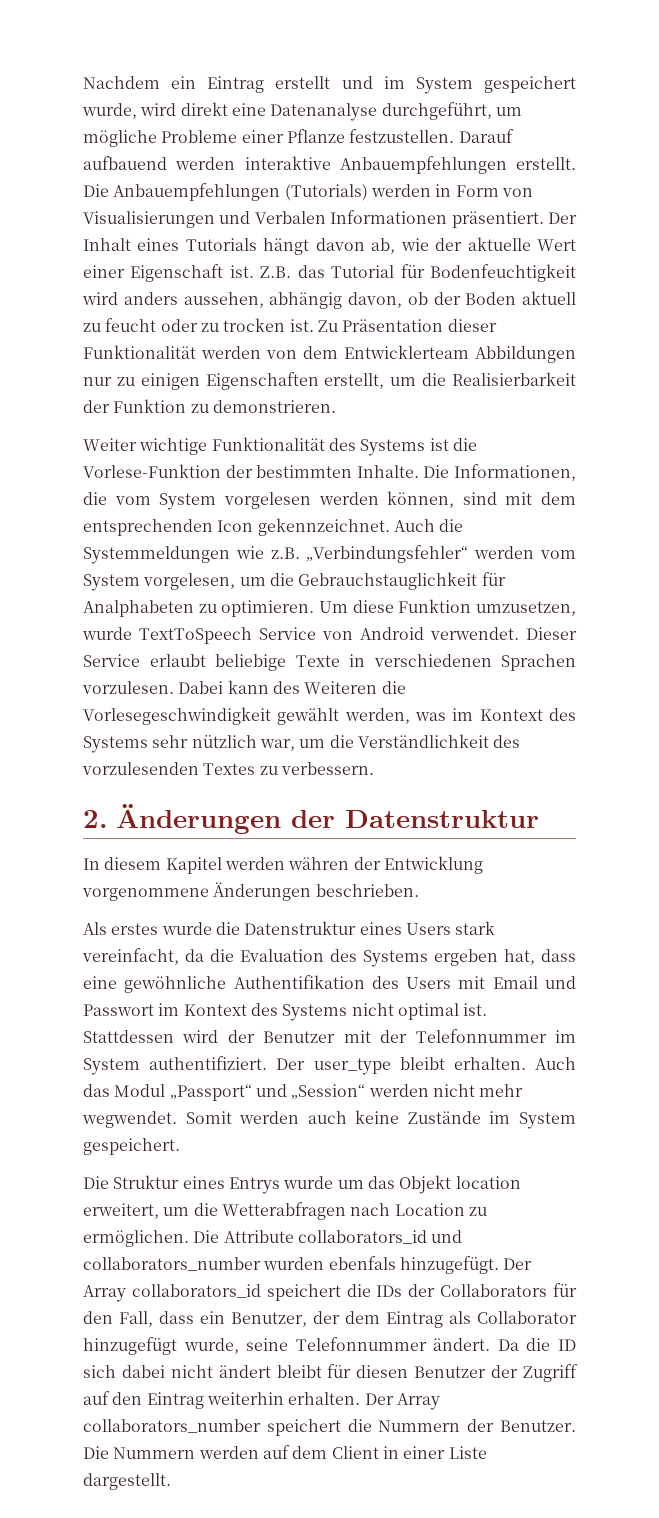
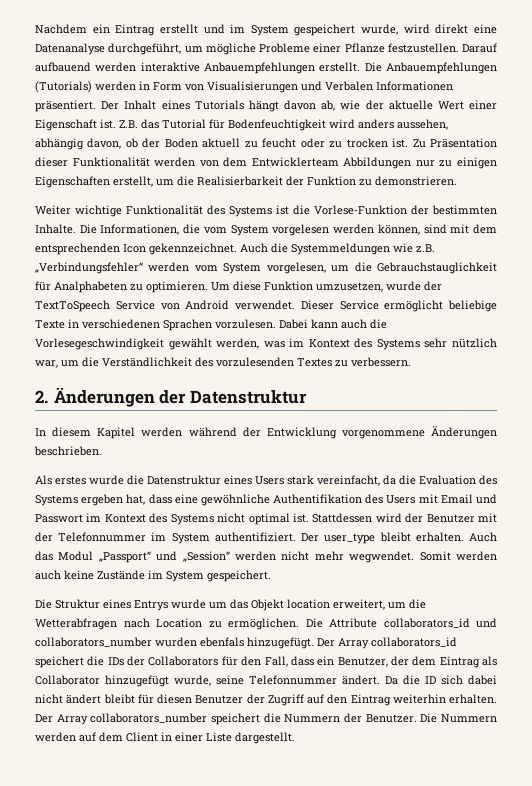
- Um diese Funktion umzusetzen, wurde TextToSpeech Service von Android verwendet.
+ Um diese Funktion umzusetzen, wurde der TextToSpeech Service von Android verwendet.
- Dieser Service erlaubt beliebige Texte in verschiedenen Sprachen vorzulesen.
+ Dieser Service ermöglicht beliebige Texte in verschiedenen Sprachen vorzulesen.
- Dabei kann des Weiteren die Vorlesegeschwindigkeit gewählt werden, was im Kontext des Systems sehr nützlich war, um die Verständlichkeit des vorzulesenden Textes zu verbessern.
+ Dabei kann auch die Vorlesegeschwindigkeit gewählt werden, was im Kontext des Systems sehr nützlich war, um die Verständlichkeit des vorzulesenden Textes zu verbessern.
- In diesem Kapitel werden währen der Entwicklung vorgenommene Änderungen beschrieben.
+ In diesem Kapitel werden während der Entwicklung vorgenommene Änderungen beschrieben.

